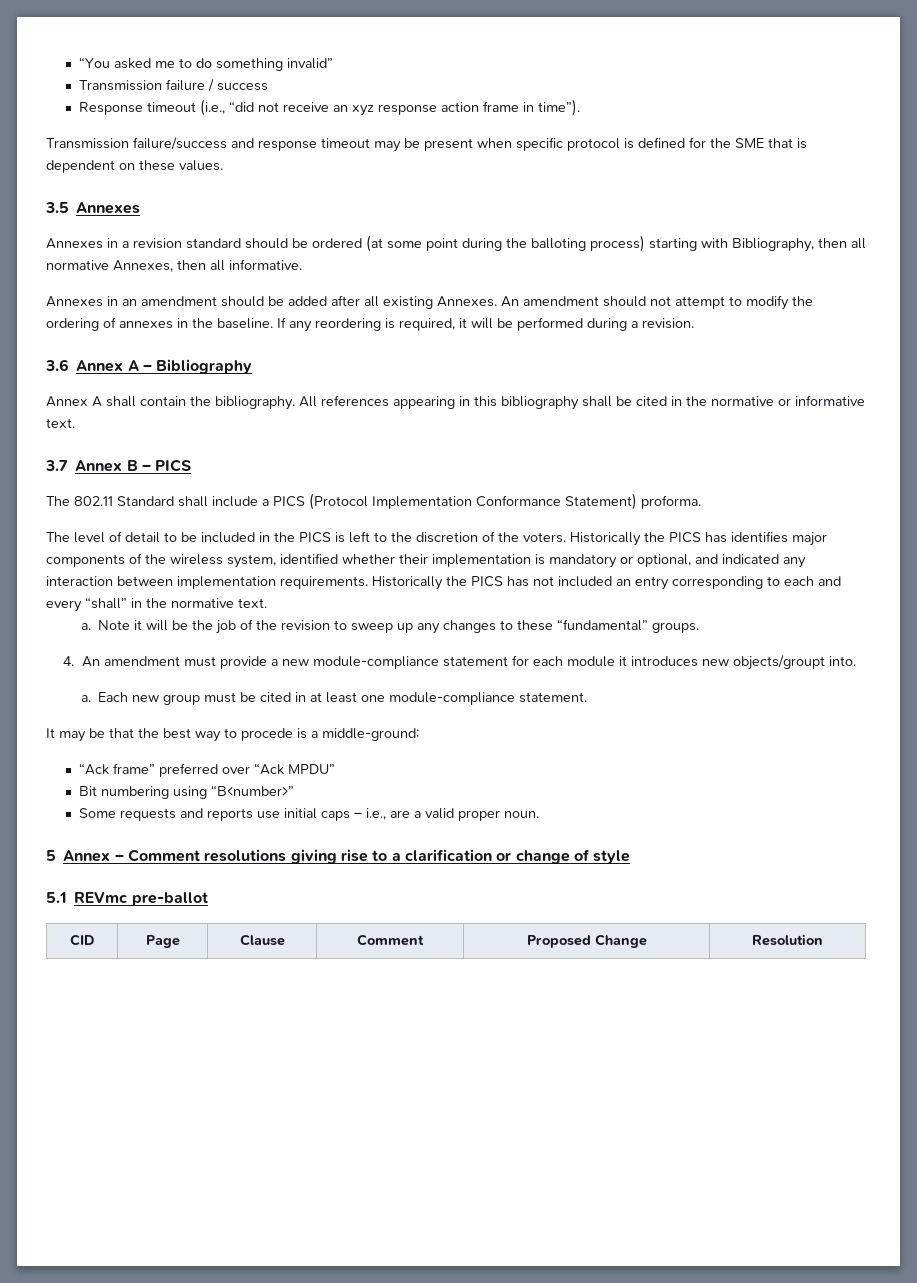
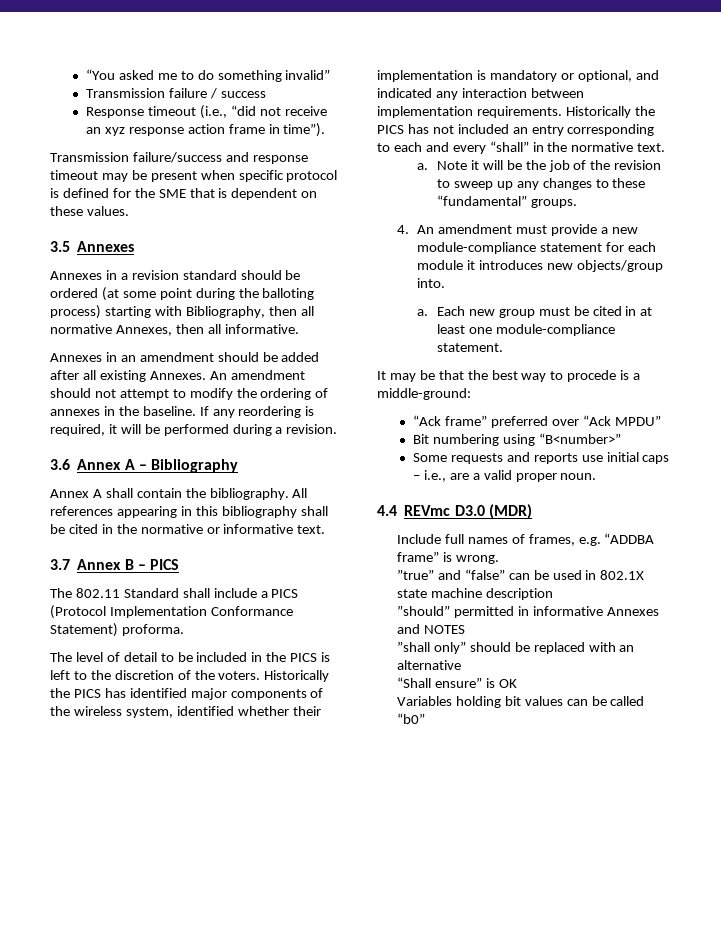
- Historically the PICS has identifies major components of the wireless system, identified whether their implementation is mandatory or optional, and indicated any interaction between implementation requirements.
+ Historically the PICS has identified major components of the wireless system, identified whether their implementation is mandatory or optional, and indicated any interaction between implementation requirements.
- 4. An amendment must provide a new module-compliance statement for each module it introduces new objects/groupt into.
+ 4. An amendment must provide a new module-compliance statement for each module it introduces new objects/group into.
- 5 Annex – Comment resolutions giving rise to a clarification or change of style
- 5.1 REVmc pre-ballot
- CID | Page | Clause | Comment | Proposed Change | Resolution
+ 4.4 REVmc D3.0 (MDR)
+ Include full names of frames, e.g. “ADDBA frame” is wrong.
+ ”true” and “false” can be used in 802.1X state machine description
+ ”should” permitted in informative Annexes and NOTES
+ ”shall only” should be replaced with an alternative
+ “Shall ensure” is OK
+ Variables holding bit values can be called “b0”

